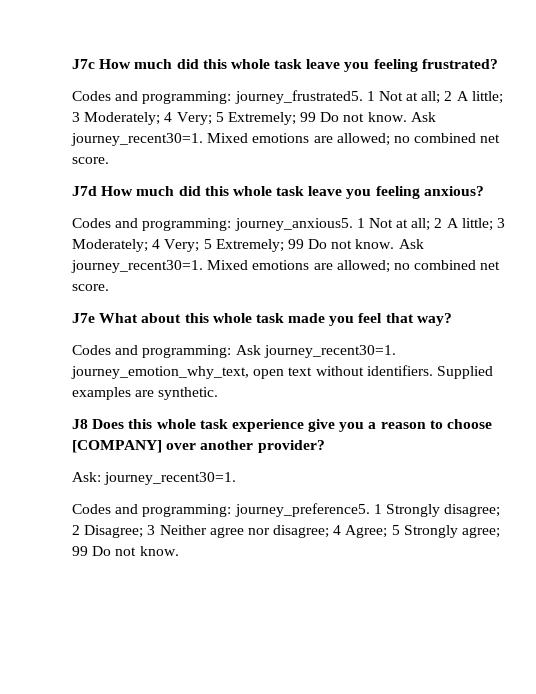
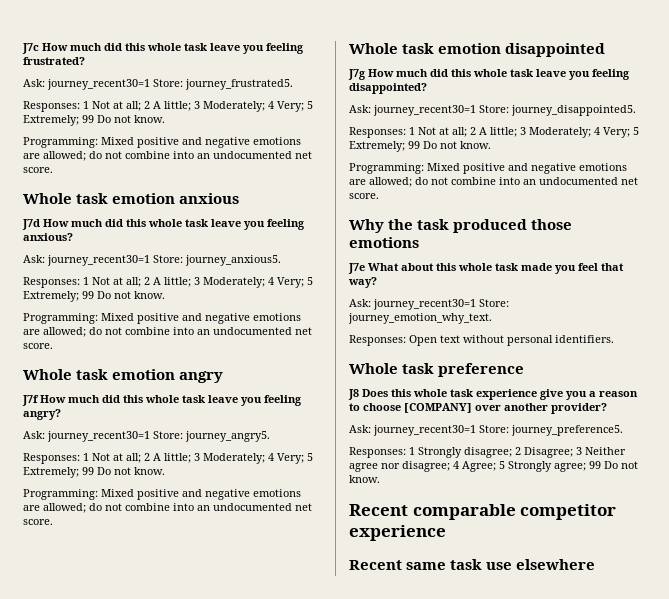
- Codes and programming: journey_frustrated5. 1 Not at all; 2 A little; 3 Moderately; 4 Very; 5 Extremely; 99 Do not know. Ask journey_recent30=1. Mixed emotions are allowed; no combined net score.
+ Ask: journey_recent30=1 Store: journey_frustrated5.
+ Responses: 1 Not at all; 2 A little; 3 Moderately; 4 Very; 5 Extremely; 99 Do not know.
+ Programming: Mixed positive and negative emotions are allowed; do not combine into an undocumented net score.
+ Whole task emotion anxious
- Codes and programming: journey_anxious5. 1 Not at all; 2 A little; 3 Moderately; 4 Very; 5 Extremely; 99 Do not know. Ask journey_recent30=1. Mixed emotions are allowed; no combined net score.
+ Ask: journey_recent30=1 Store: journey_anxious5.
+ Responses: 1 Not at all; 2 A little; 3 Moderately; 4 Very; 5 Extremely; 99 Do not know.
+ Programming: Mixed positive and negative emotions are allowed; do not combine into an undocumented net score.
+ Whole task emotion angry
+ J7f How much did this whole task leave you feeling angry?
+ Ask: journey_recent30=1 Store: journey_angry5.
+ Responses: 1 Not at all; 2 A little; 3 Moderately; 4 Very; 5 Extremely; 99 Do not know.
+ Programming: Mixed positive and negative emotions are allowed; do not combine into an undocumented net score.
+ Whole task emotion disappointed
+ J7g How much did this whole task leave you feeling disappointed?
+ Ask: journey_recent30=1 Store: journey_disappointed5.
+ Responses: 1 Not at all; 2 A little; 3 Moderately; 4 Very; 5 Extremely; 99 Do not know.
+ Programming: Mixed positive and negative emotions are allowed; do not combine into an undocumented net score.
+ Why the task produced those emotions
- Codes and programming: Ask journey_recent30=1. journey_emotion_why_text, open text without identifiers. Supplied examples are synthetic.
+ Ask: journey_recent30=1 Store: journey_emotion_why_text.
+ Responses: Open text without personal identifiers.
+ Whole task preference
- Ask: journey_recent30=1.
- Codes and programming: journey_preference5. 1 Strongly disagree; 2 Disagree; 3 Neither agree nor disagree; 4 Agree; 5 Strongly agree; 99 Do not know.
+ Ask: journey_recent30=1 Store: journey_preference5.
+ Responses: 1 Strongly disagree; 2 Disagree; 3 Neither agree nor disagree; 4 Agree; 5 Strongly agree; 99 Do not know.
+ Recent comparable competitor experience
+ Recent same task use elsewhere

